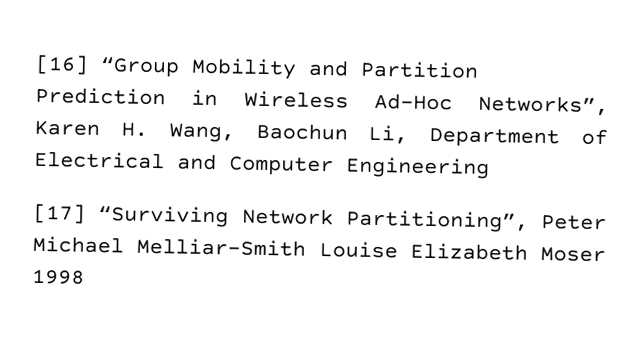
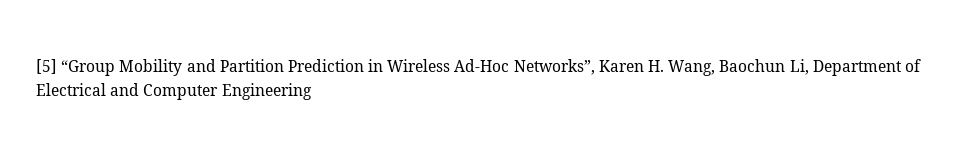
- [16] “Group Mobility and Partition Prediction in Wireless Ad-Hoc Networks”, Karen H. Wang, Baochun Li, Department of Electrical and Computer Engineering
+ [5] “Group Mobility and Partition Prediction in Wireless Ad-Hoc Networks”, Karen H. Wang, Baochun Li, Department of Electrical and Computer Engineering
- [17] “Surviving Network Partitioning”, Peter Michael Melliar-Smith Louise Elizabeth Moser 1998

